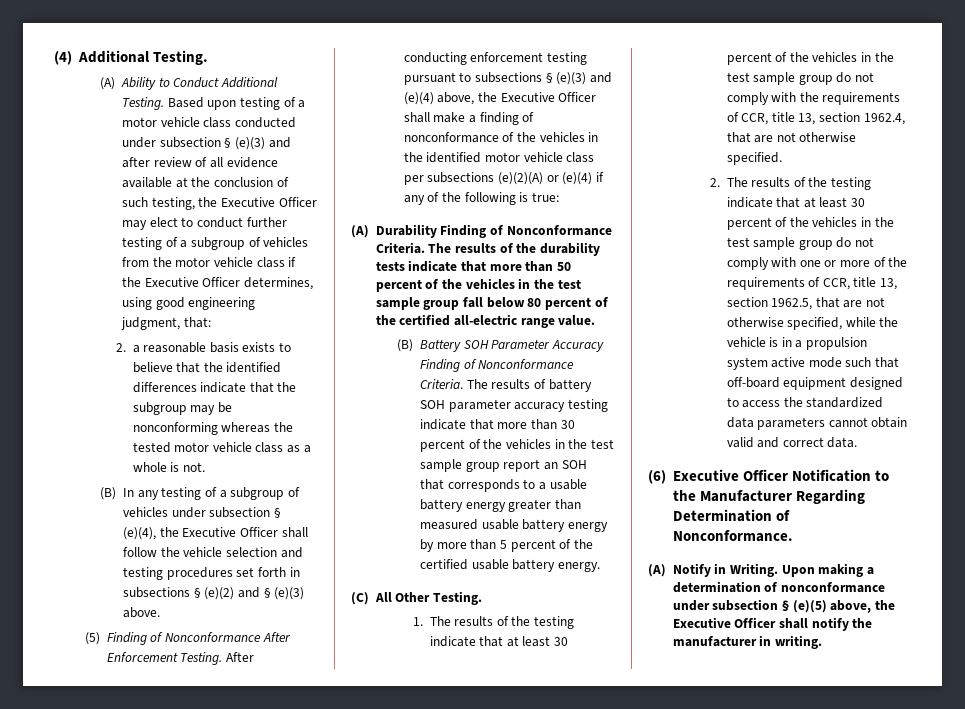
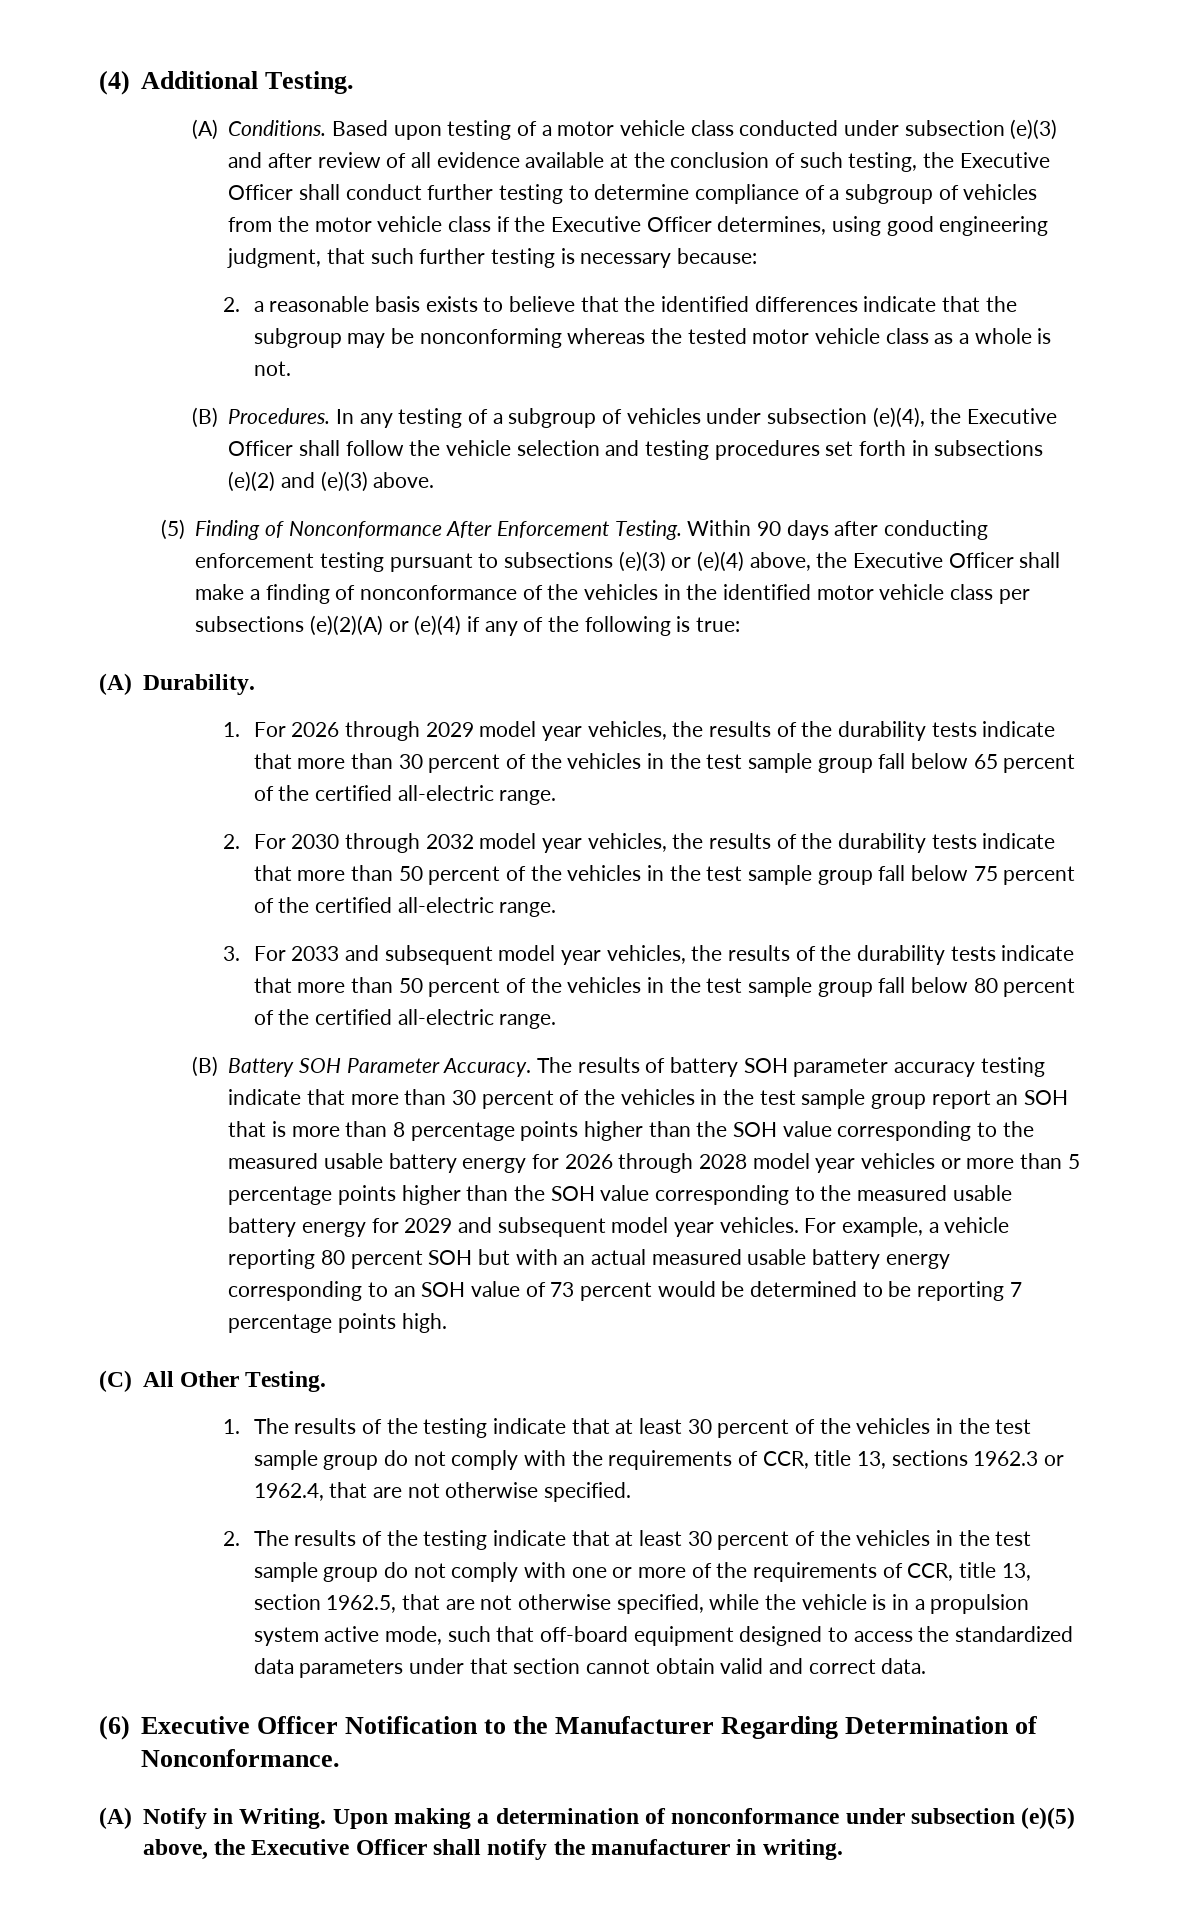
- (A) Ability to Conduct Additional Testing.
+ (A) Conditions.
- Based upon testing of a motor vehicle class conducted under subsection § (e)(3) and after review of all evidence available at the conclusion of such testing, the Executive Officer may elect to conduct further testing of a subgroup of vehicles from the motor vehicle class if the Executive Officer determines, using good engineering judgment, that:
+ Based upon testing of a motor vehicle class conducted under subsection (e)(3) and after review of all evidence available at the conclusion of such testing, the Executive Officer shall conduct further testing to determine compliance of a subgroup of vehicles from the motor vehicle class if the Executive Officer determines, using good engineering judgment, that such further testing is necessary because:
- (B) In any testing of a subgroup of vehicles under subsection § (e)(4), the Executive Officer shall follow the vehicle selection and testing procedures set forth in subsections § (e)(2) and § (e)(3) above.
+ (B) Procedures. In any testing of a subgroup of vehicles under subsection (e)(4), the Executive Officer shall follow the vehicle selection and testing procedures set forth in subsections (e)(2) and (e)(3) above.
- After conducting enforcement testing pursuant to subsections § (e)(3) and (e)(4) above, the Executive Officer shall make a finding of nonconformance of the vehicles in the identified motor vehicle class per subsections (e)(2)(A) or (e)(4) if any of the following is true:
+ Within 90 days after conducting enforcement testing pursuant to subsections (e)(3) or (e)(4) above, the Executive Officer shall make a finding of nonconformance of the vehicles in the identified motor vehicle class per subsections (e)(2)(A) or (e)(4) if any of the following is true:
- (A) Durability Finding of Nonconformance Criteria. The results of the durability tests indicate that more than 50 percent of the vehicles in the test sample group fall below 80 percent of the certified all-electric range value.
+ (A) Durability.
+ 1. For 2026 through 2029 model year vehicles, the results of the durability tests indicate that more than 30 percent of the vehicles in the test sample group fall below 65 percent of the certified all-electric range.
+ 2. For 2030 through 2032 model year vehicles, the results of the durability tests indicate that more than 50 percent of the vehicles in the test sample group fall below 75 percent of the certified all-electric range.
+ 3. For 2033 and subsequent model year vehicles, the results of the durability tests indicate that more than 50 percent of the vehicles in the test sample group fall below 80 percent of the certified all-electric range.
- (B) Battery SOH Parameter Accuracy Finding of Nonconformance Criteria.
+ (B) Battery SOH Parameter Accuracy.
- The results of battery SOH parameter accuracy testing indicate that more than 30 percent of the vehicles in the test sample group report an SOH that corresponds to a usable battery energy greater than measured usable battery energy by more than 5 percent of the certified usable battery energy.
+ The results of battery SOH parameter accuracy testing indicate that more than 30 percent of the vehicles in the test sample group report an SOH that is more than 8 percentage points higher than the SOH value corresponding to the measured usable battery energy for 2026 through 2028 model year vehicles or more than 5 percentage points higher than the SOH value corresponding to the measured usable battery energy for 2029 and subsequent model year vehicles. For example, a vehicle reporting 80 percent SOH but with an actual measured usable battery energy corresponding to an SOH value of 73 percent would be determined to be reporting 7 percentage points high.
- 1. The results of the testing indicate that at least 30 percent of the vehicles in the test sample group do not comply with the requirements of CCR, title 13, section 1962.4, that are not otherwise specified.
+ 1. The results of the testing indicate that at least 30 percent of the vehicles in the test sample group do not comply with the requirements of CCR, title 13, sections 1962.3 or 1962.4, that are not otherwise specified.
- 2. The results of the testing indicate that at least 30 percent of the vehicles in the test sample group do not comply with one or more of the requirements of CCR, title 13, section 1962.5, that are not otherwise specified, while the vehicle is in a propulsion system active mode such that off-board equipment designed to access the standardized data parameters cannot obtain valid and correct data.
+ 2. The results of the testing indicate that at least 30 percent of the vehicles in the test sample group do not comply with one or more of the requirements of CCR, title 13, section 1962.5, that are not otherwise specified, while the vehicle is in a propulsion system active mode, such that off-board equipment designed to access the standardized data parameters under that section cannot obtain valid and correct data.
- Upon making a determination of nonconformance under subsection § (e)(5) above, the Executive Officer shall notify the manufacturer in writing.
+ Upon making a determination of nonconformance under subsection (e)(5) above, the Executive Officer shall notify the manufacturer in writing.

